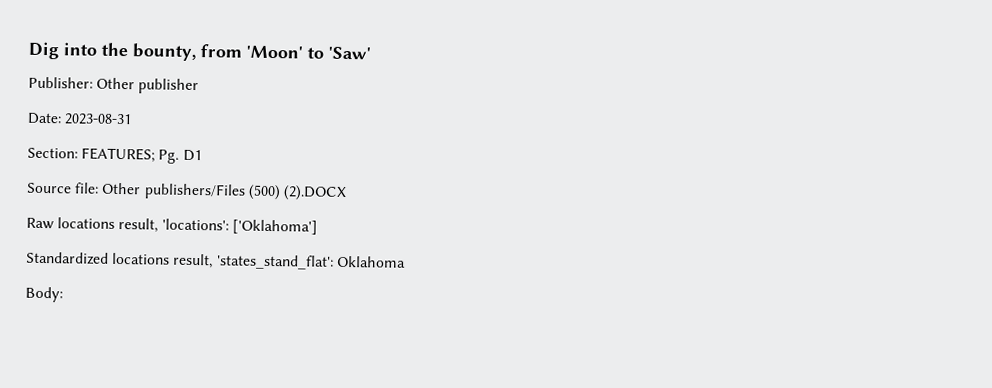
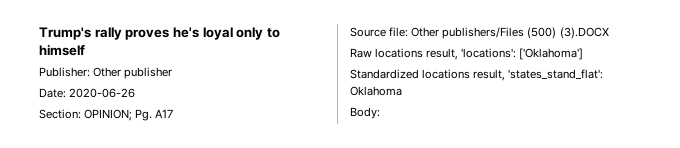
- Dig into the bounty, from 'Moon' to 'Saw'
+ Trump's rally proves he's loyal only to himself
- Date: 2023-08-31
+ Date: 2020-06-26
- Section: FEATURES; Pg. D1
+ Section: OPINION; Pg. A17
- Source file: Other publishers/Files (500) (2).DOCX
+ Source file: Other publishers/Files (500) (3).DOCX

